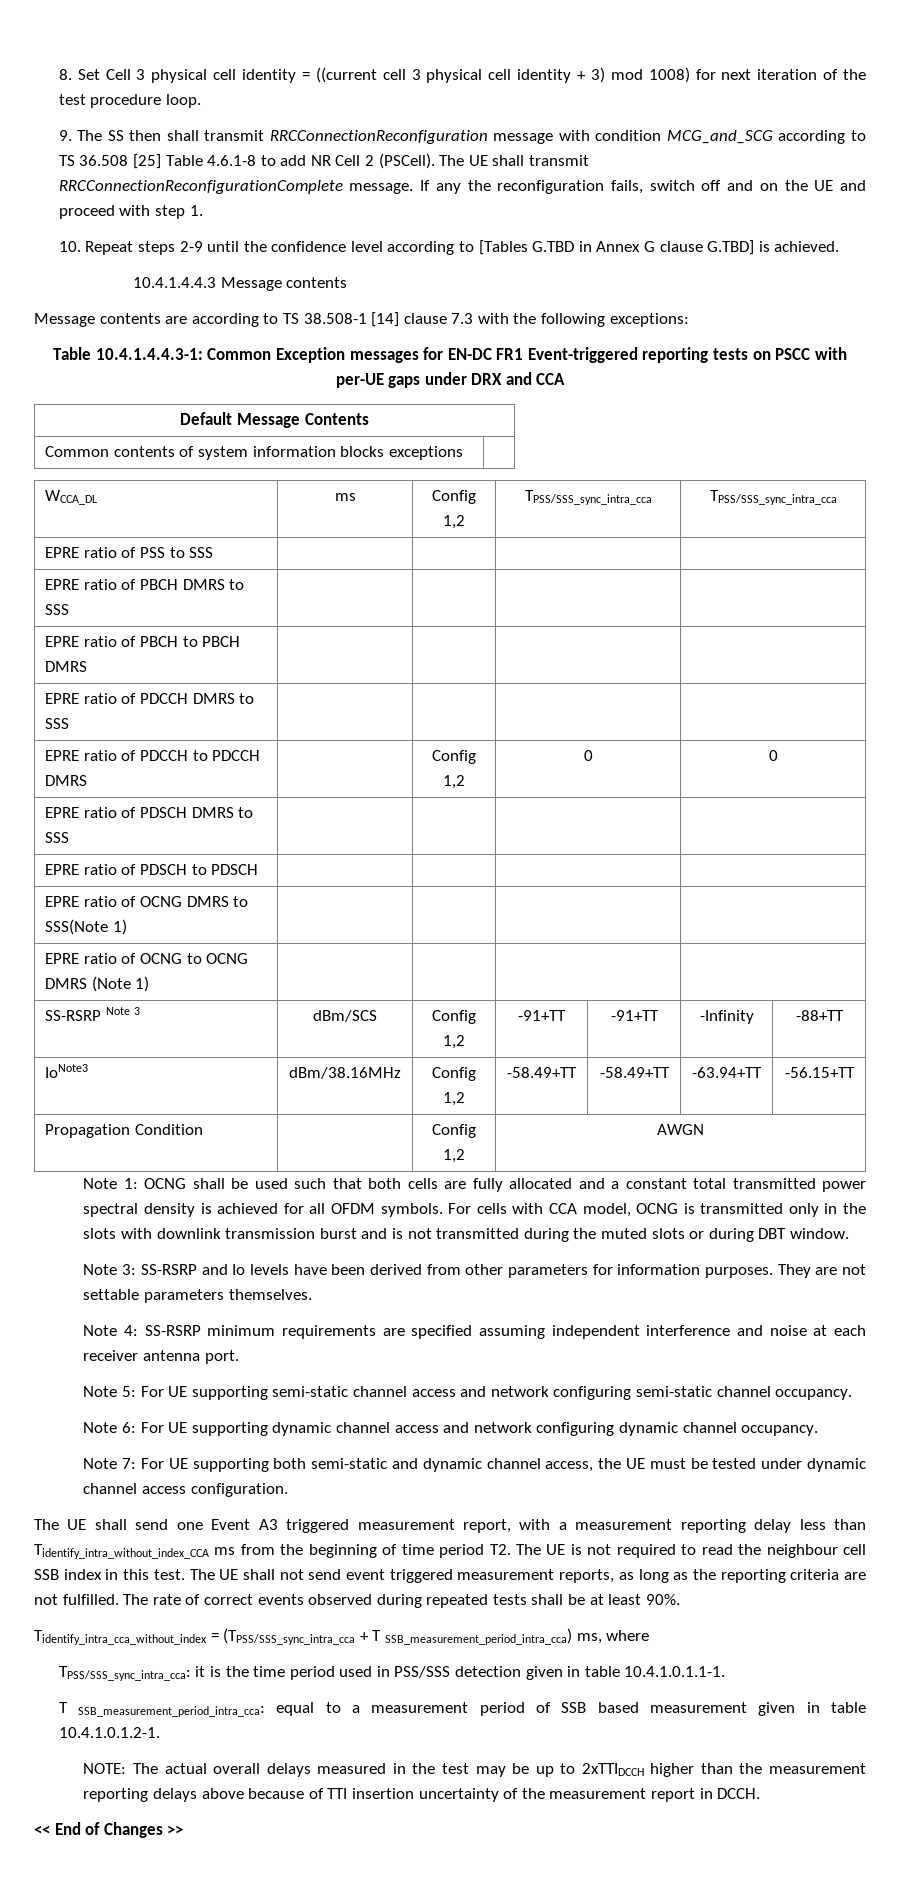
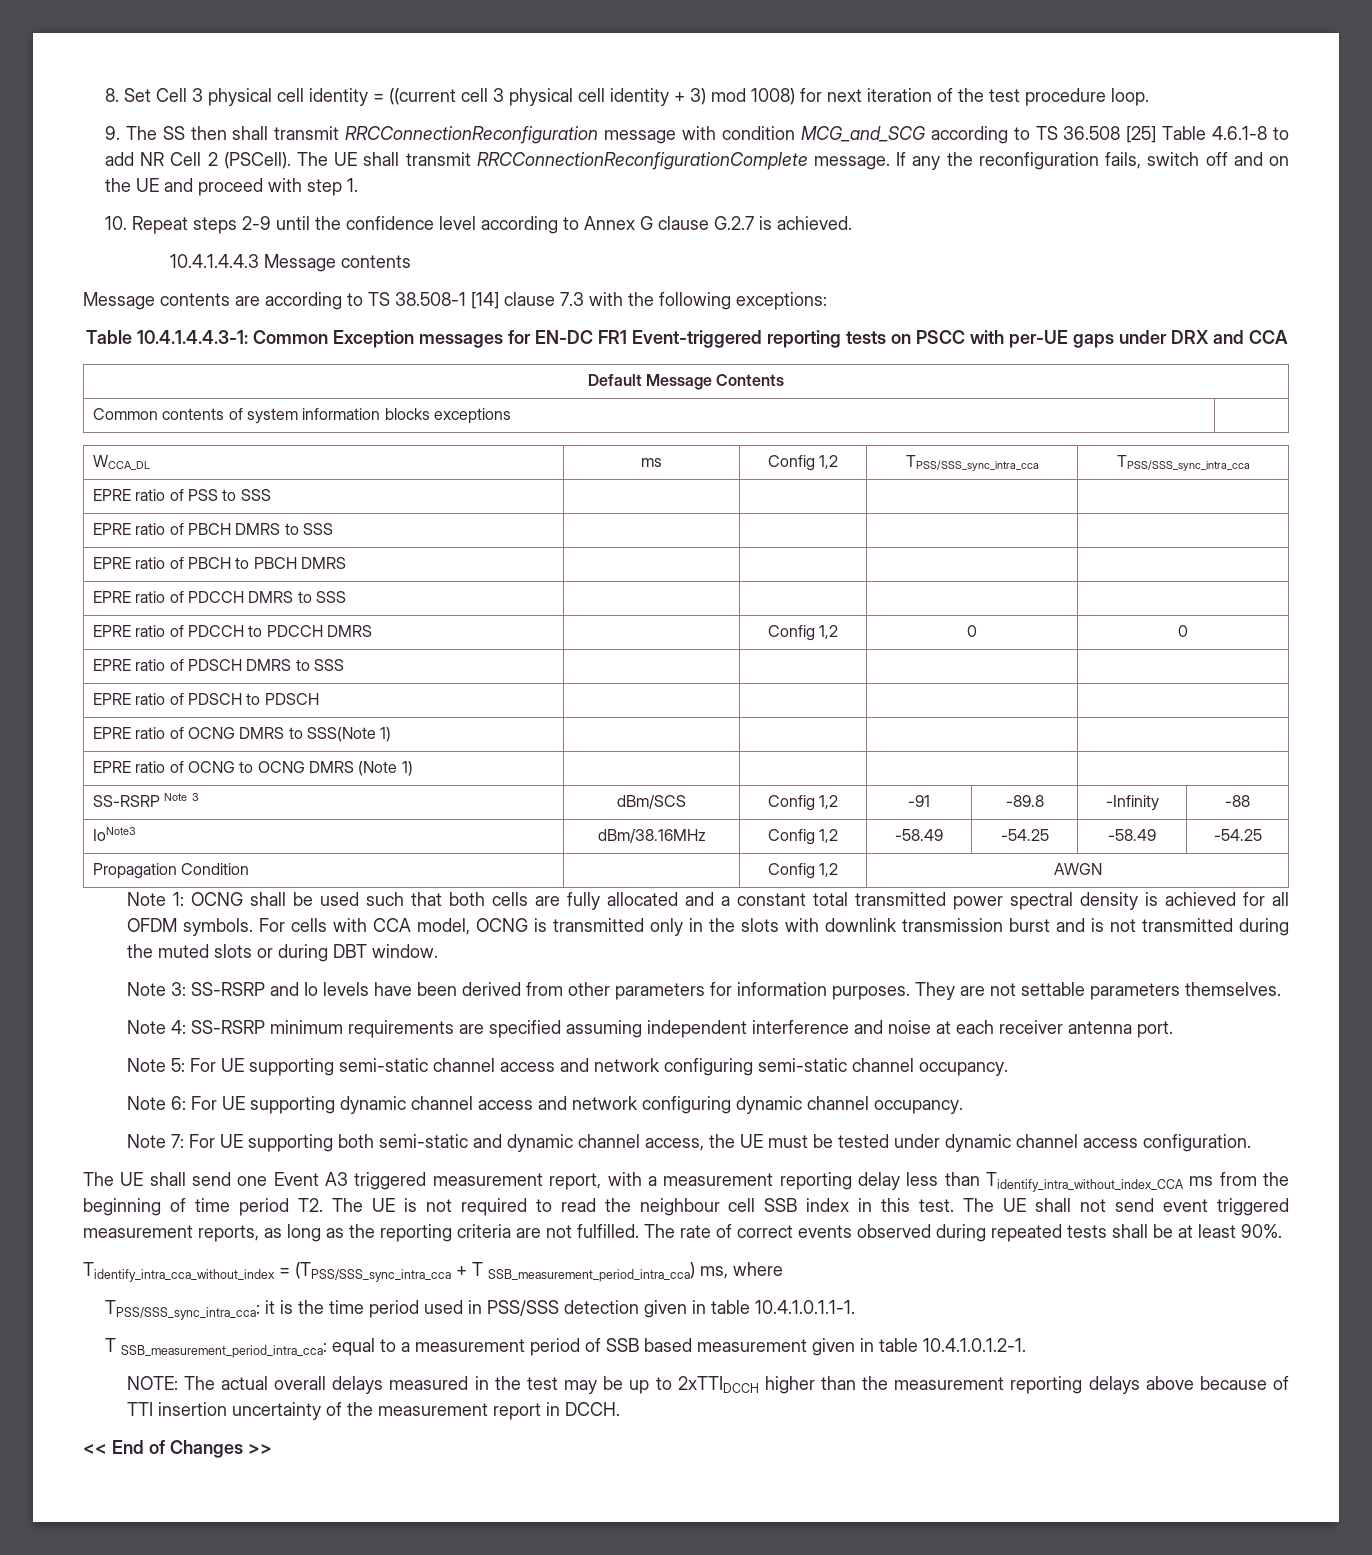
- 10. Repeat steps 2-9 until the confidence level according to [Tables G.TBD in Annex G clause G.TBD] is achieved.
+ 10. Repeat steps 2-9 until the confidence level according to Annex G clause G.2.7 is achieved.
- SS-RSRP Note 3 | dBm/SCS | Config 1,2 | -91+TT | -91+TT | -Infinity | -88+TT
+ SS-RSRP Note 3 | dBm/SCS | Config 1,2 | -91 | -89.8 | -Infinity | -88
- IoNote3 | dBm/38.16MHz | Config 1,2 | -58.49+TT | -58.49+TT | -63.94+TT | -56.15+TT
+ IoNote3 | dBm/38.16MHz | Config 1,2 | -58.49 | -54.25 | -58.49 | -54.25

